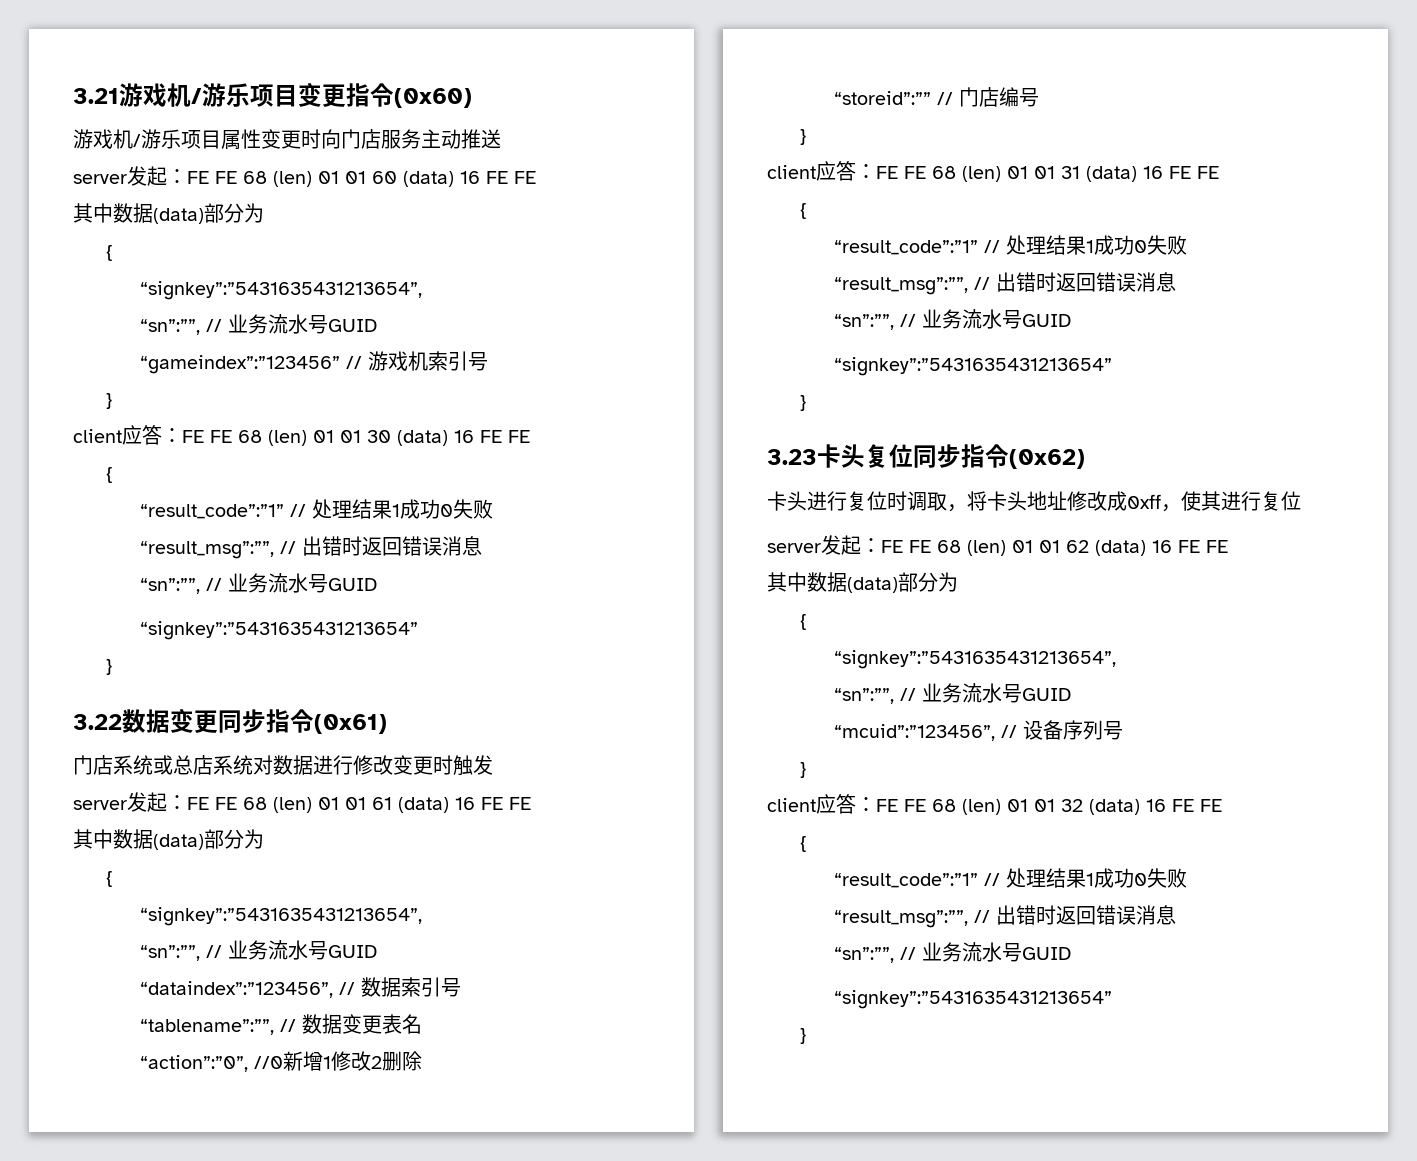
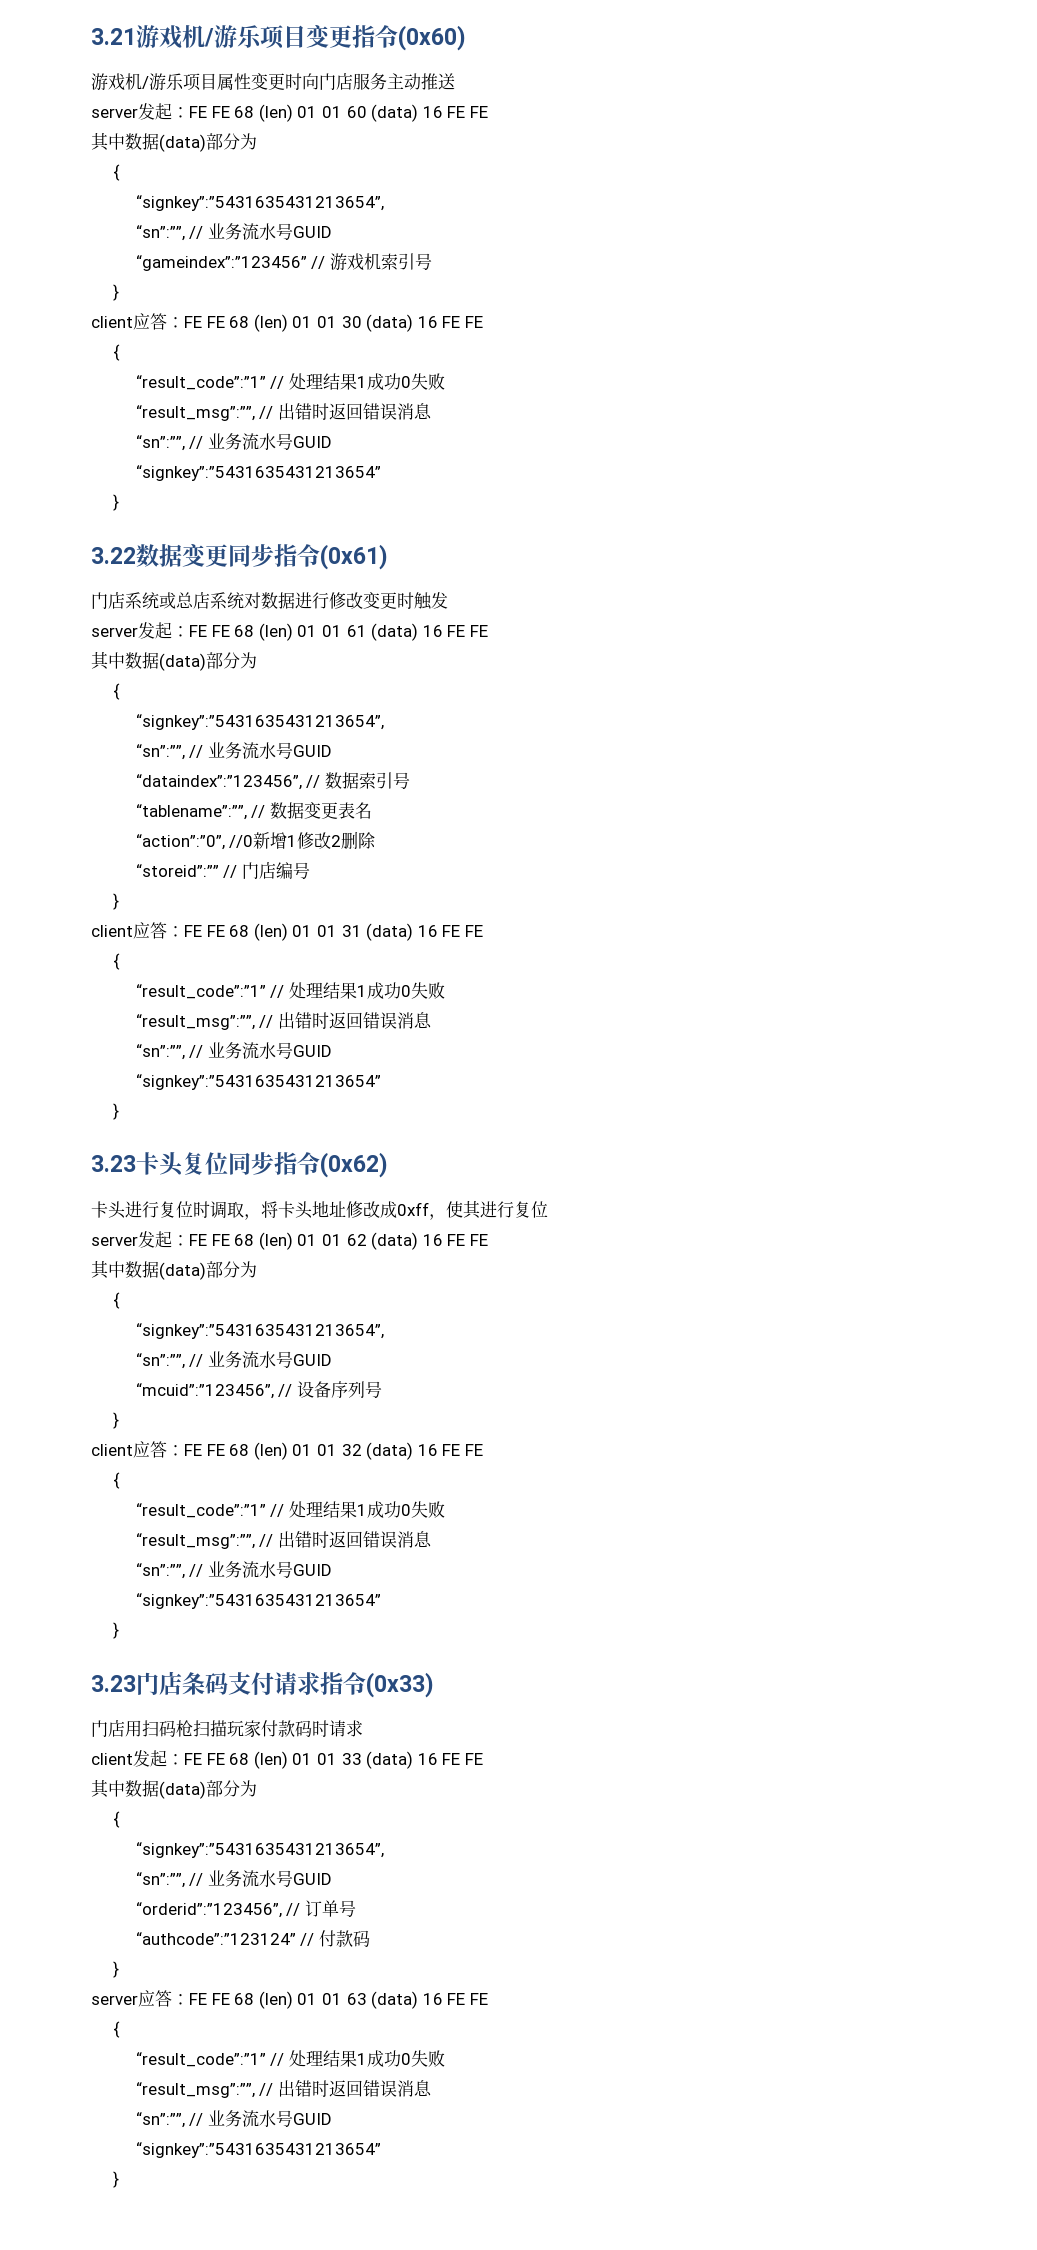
+ 3.23门店条码支付请求指令(0x33)
+ 门店用扫码枪扫描玩家付款码时请求
+ client发起：FE FE 68 (len) 01 01 33 (data) 16 FE FE
+ 其中数据(data)部分为
+ {
+ “signkey”:”5431635431213654”,
+ “sn”:””, // 业务流水号GUID
+ “orderid”:”123456”, // 订单号
+ “authcode”:”123124” // 付款码
+ }
+ server应答：FE FE 68 (len) 01 01 63 (data) 16 FE FE
+ {
+ “result_code”:”1” // 处理结果1成功0失败
+ “result_msg”:””, // 出错时返回错误消息
+ “sn”:””, // 业务流水号GUID
+ “signkey”:”5431635431213654”
+ }

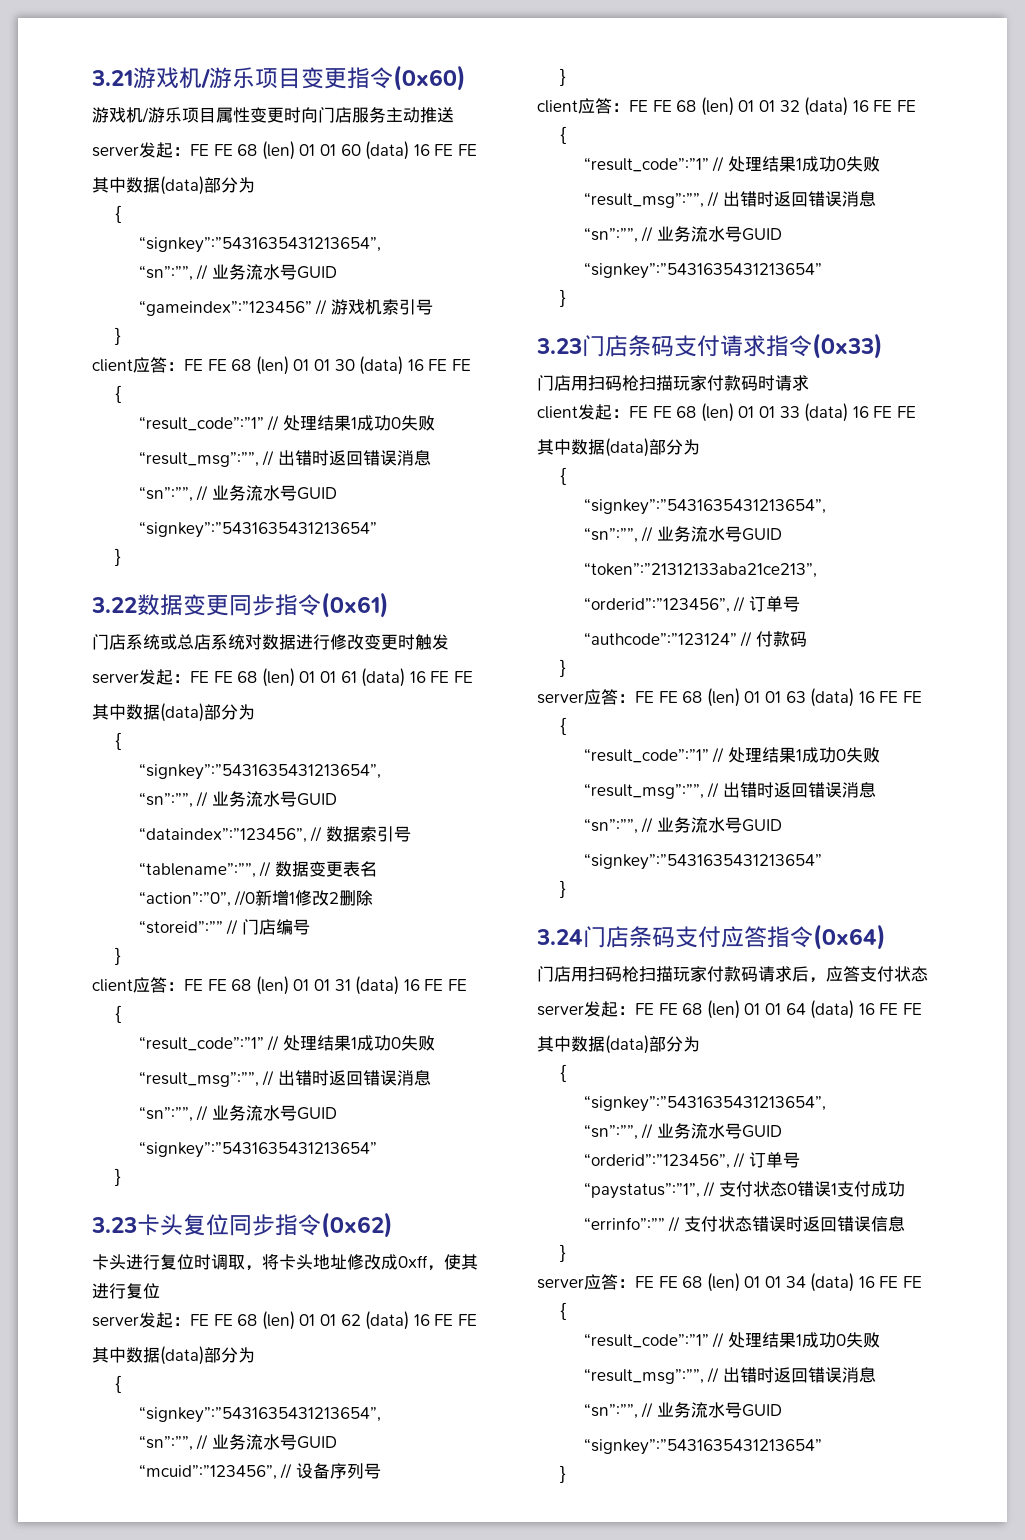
+ “token”:”21312133aba21ce213”,
+ 3.24门店条码支付应答指令(0x64)
+ 门店用扫码枪扫描玩家付款码请求后，应答支付状态
+ server发起：FE FE 68 (len) 01 01 64 (data) 16 FE FE
+ 其中数据(data)部分为
+ {
+ “signkey”:”5431635431213654”,
+ “sn”:””, // 业务流水号GUID
+ “orderid”:”123456”, // 订单号
+ “paystatus”:”1”, // 支付状态0错误1支付成功
+ “errinfo”:”” // 支付状态错误时返回错误信息
+ }
+ server应答：FE FE 68 (len) 01 01 34 (data) 16 FE FE
+ {
+ “result_code”:”1” // 处理结果1成功0失败
+ “result_msg”:””, // 出错时返回错误消息
+ “sn”:””, // 业务流水号GUID
+ “signkey”:”5431635431213654”
+ }

